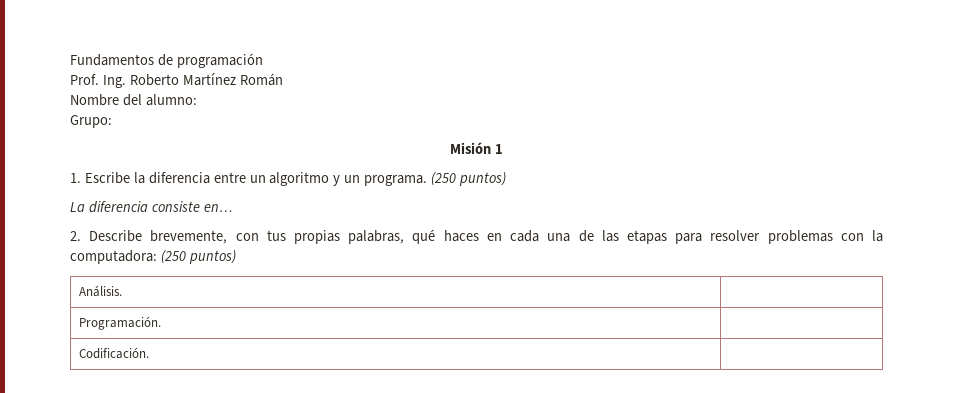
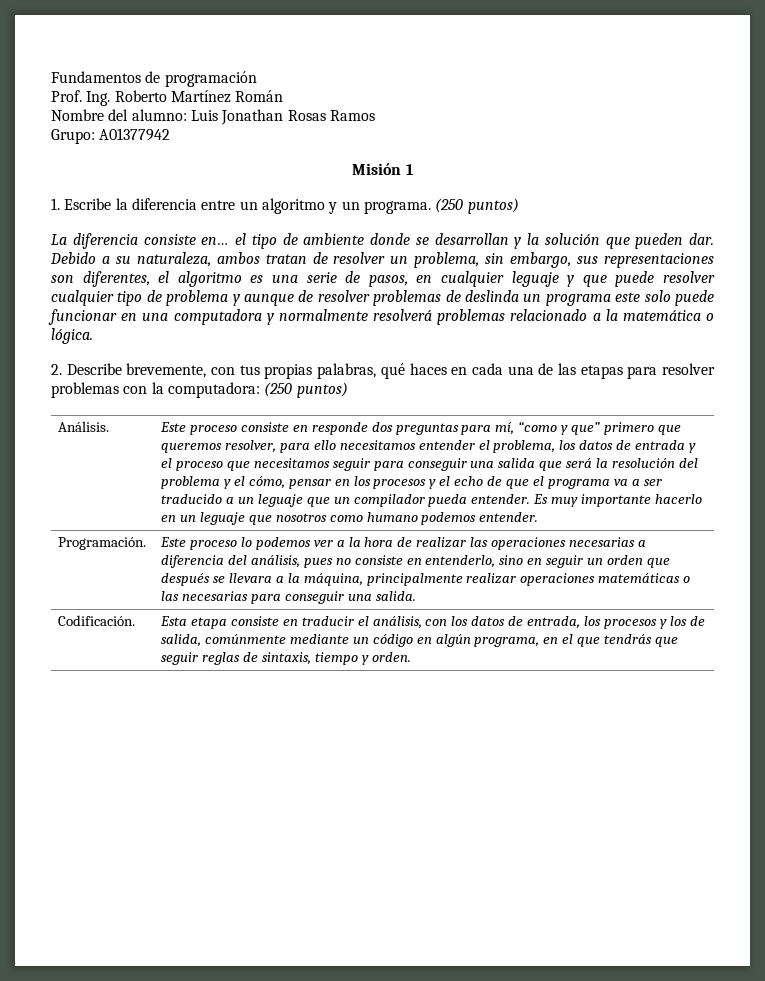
- Nombre del alumno:
+ Nombre del alumno: Luis Jonathan Rosas Ramos
- Grupo:
+ Grupo: A01377942
- La diferencia consiste en…
+ La diferencia consiste en… el tipo de ambiente donde se desarrollan y la solución que pueden dar. Debido a su naturaleza, ambos tratan de resolver un problema, sin embargo, sus representaciones son diferentes, el algoritmo es una serie de pasos, en cualquier leguaje y que puede resolver cualquier tipo de problema y aunque de resolver problemas de deslinda un programa este solo puede funcionar en una computadora y normalmente resolverá problemas relacionado a la matemática o lógica.
- Programación. |
- Codificación. |
+ Este proceso consiste en responde dos preguntas para mí, “como y que” primero que queremos resolver, para ello necesitamos entender el problema, los datos de entrada y el proceso que necesitamos seguir para conseguir una salida que será la resolución del problema y el cómo, pensar en los procesos y el echo de que el programa va a ser traducido a un leguaje que un compilador pueda entender. Es muy importante hacerlo en un leguaje que nosotros como humano podemos entender.
+ Programación. | Este proceso lo podemos ver a la hora de realizar las operaciones necesarias a diferencia del análisis, pues no consiste en entenderlo, sino en seguir un orden que después se llevara a la máquina, principalmente realizar operaciones matemáticas o las necesarias para conseguir una salida.
+ Codificación. | Esta etapa consiste en traducir el análisis, con los datos de entrada, los procesos y los de salida, comúnmente mediante un código en algún programa, en el que tendrás que seguir reglas de sintaxis, tiempo y orden.

